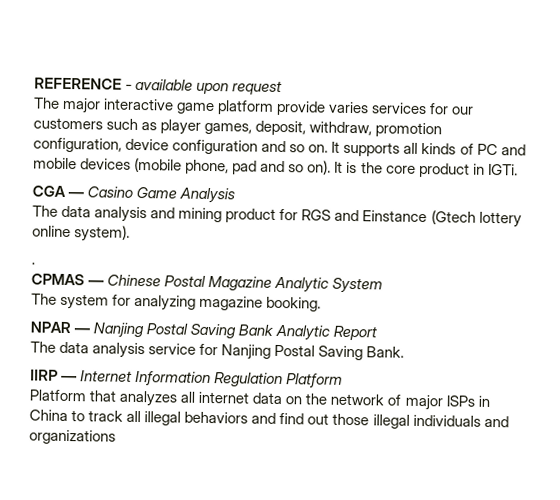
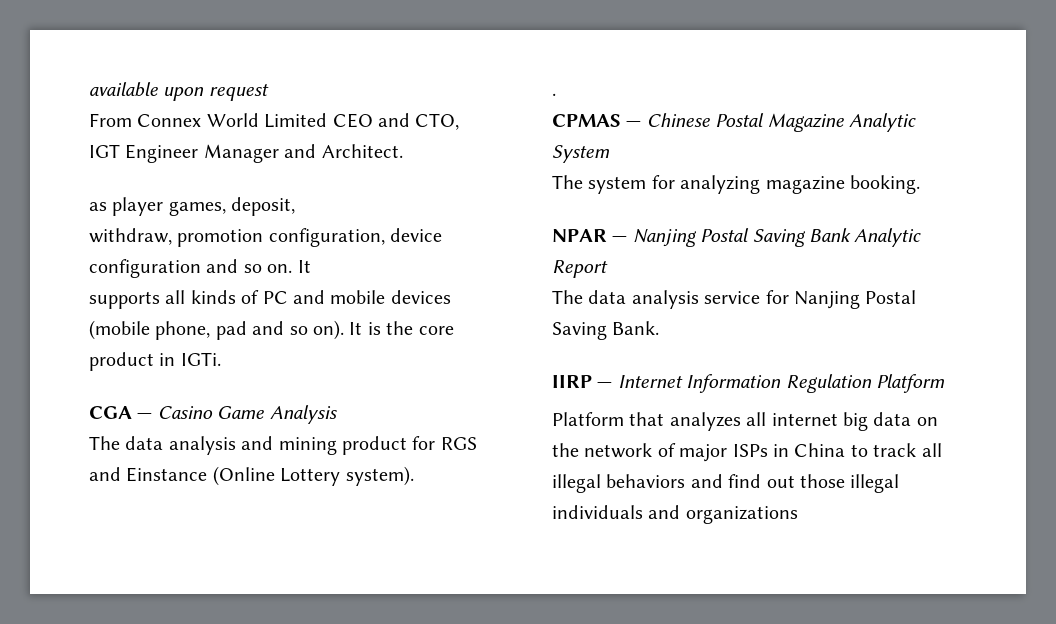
- REFERENCE - available upon request
+ available upon request
- The major interactive game platform provide varies services for our customers such as player games, deposit, withdraw, promotion configuration, device configuration and so on. It supports all kinds of PC and mobile devices (mobile phone, pad and so on).
+ From Connex World Limited CEO and CTO,
+ IGT Engineer Manager and Architect.
+ as player games, deposit,
+ withdraw, promotion configuration, device configuration and so on. It
+ supports all kinds of PC and mobile devices (mobile phone, pad and so on).
- The data analysis and mining product for RGS and Einstance (Gtech lottery online system).
+ The data analysis and mining product for RGS and Einstance (Online Lottery system).
- Platform that analyzes all internet data on the network of major ISPs in China to track all illegal behaviors and find out those illegal individuals and organizations
+ Platform that analyzes all internet big data on the network of major ISPs in China to track all illegal behaviors and find out those illegal individuals and organizations

